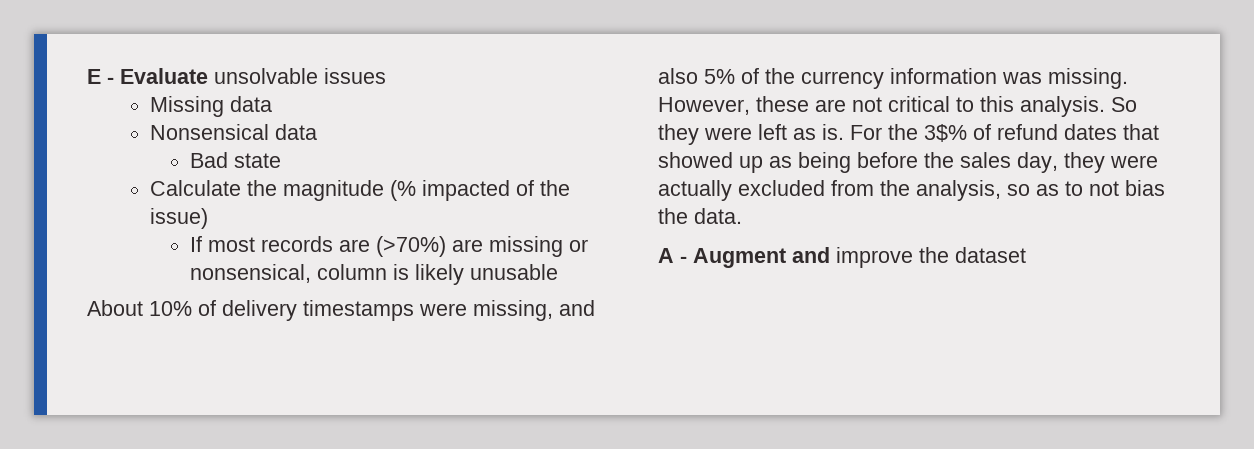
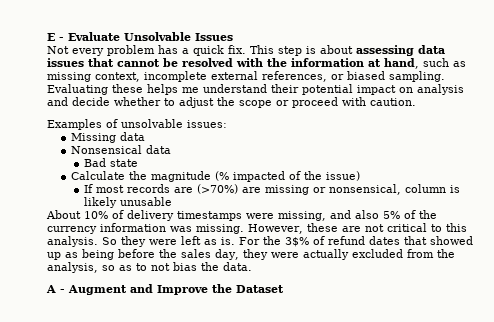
- E - Evaluate unsolvable issues
+ E - Evaluate Unsolvable Issues
+ Not every problem has a quick fix. This step is about assessing data issues that cannot be resolved with the information at hand, such as missing context, incomplete external references, or biased sampling. Evaluating these helps me understand their potential impact on analysis and decide whether to adjust the scope or proceed with caution.
+ Examples of unsolvable issues:
- A - Augment and improve the dataset
+ A - Augment and Improve the Dataset

